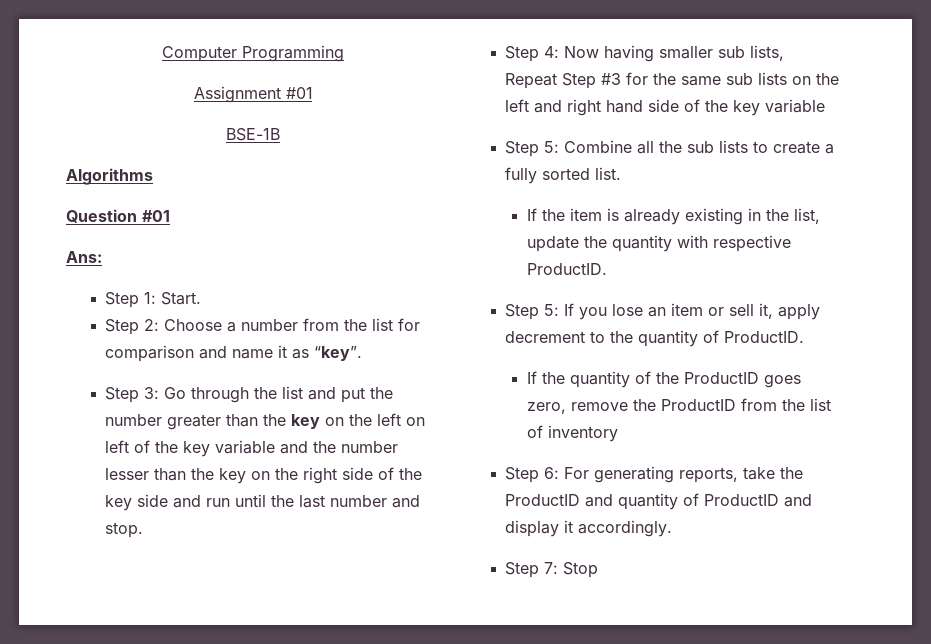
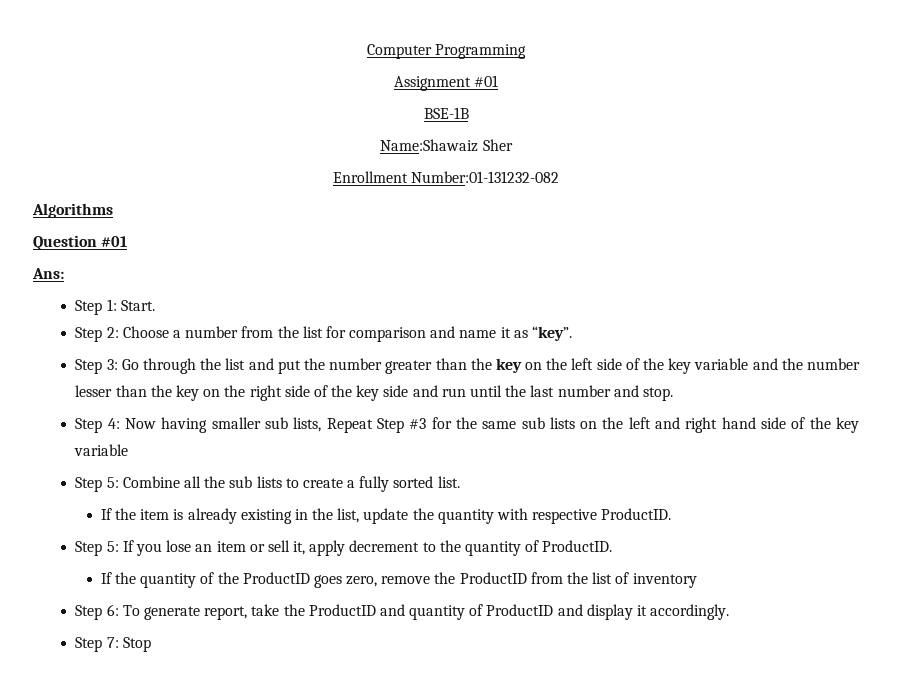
+ Name:Shawaiz Sher
+ Enrollment Number:01-131232-082
- Step 3: Go through the list and put the number greater than the key on the left on left of the key variable and the number lesser than the key on the right side of the key side and run until the last number and stop.
+ Step 3: Go through the list and put the number greater than the key on the left side of the key variable and the number lesser than the key on the right side of the key side and run until the last number and stop.
- Step 6: For generating reports, take the ProductID and quantity of ProductID and display it accordingly.
+ Step 6: To generate report, take the ProductID and quantity of ProductID and display it accordingly.

